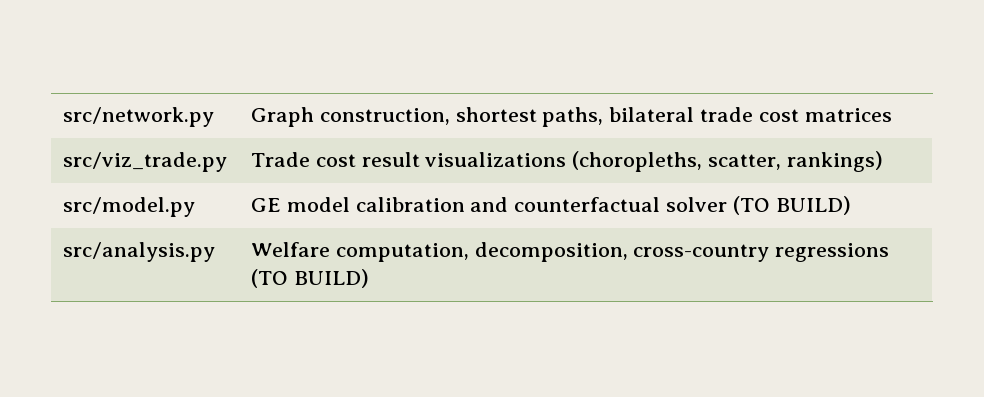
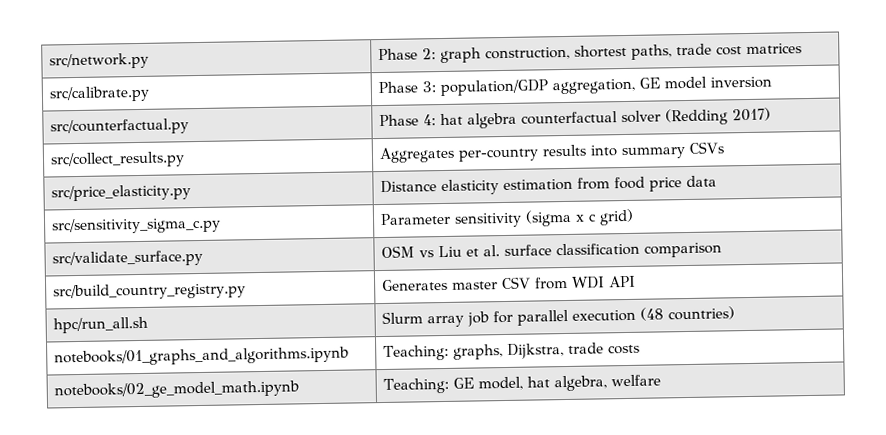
- src/network.py | Graph construction, shortest paths, bilateral trade cost matrices
+ src/network.py | Phase 2: graph construction, shortest paths, trade cost matrices
- src/viz_trade.py | Trade cost result visualizations (choropleths, scatter, rankings)
- src/model.py | GE model calibration and counterfactual solver (TO BUILD)
- src/analysis.py | Welfare computation, decomposition, cross-country regressions (TO BUILD)
+ src/calibrate.py | Phase 3: population/GDP aggregation, GE model inversion
+ src/counterfactual.py | Phase 4: hat algebra counterfactual solver (Redding 2017)
+ src/collect_results.py | Aggregates per-country results into summary CSVs
+ src/price_elasticity.py | Distance elasticity estimation from food price data
+ src/sensitivity_sigma_c.py | Parameter sensitivity (sigma x c grid)
+ src/validate_surface.py | OSM vs Liu et al. surface classification comparison
+ src/build_country_registry.py | Generates master CSV from WDI API
+ hpc/run_all.sh | Slurm array job for parallel execution (48 countries)
+ notebooks/01_graphs_and_algorithms.ipynb | Teaching: graphs, Dijkstra, trade costs
+ notebooks/02_ge_model_math.ipynb | Teaching: GE model, hat algebra, welfare

